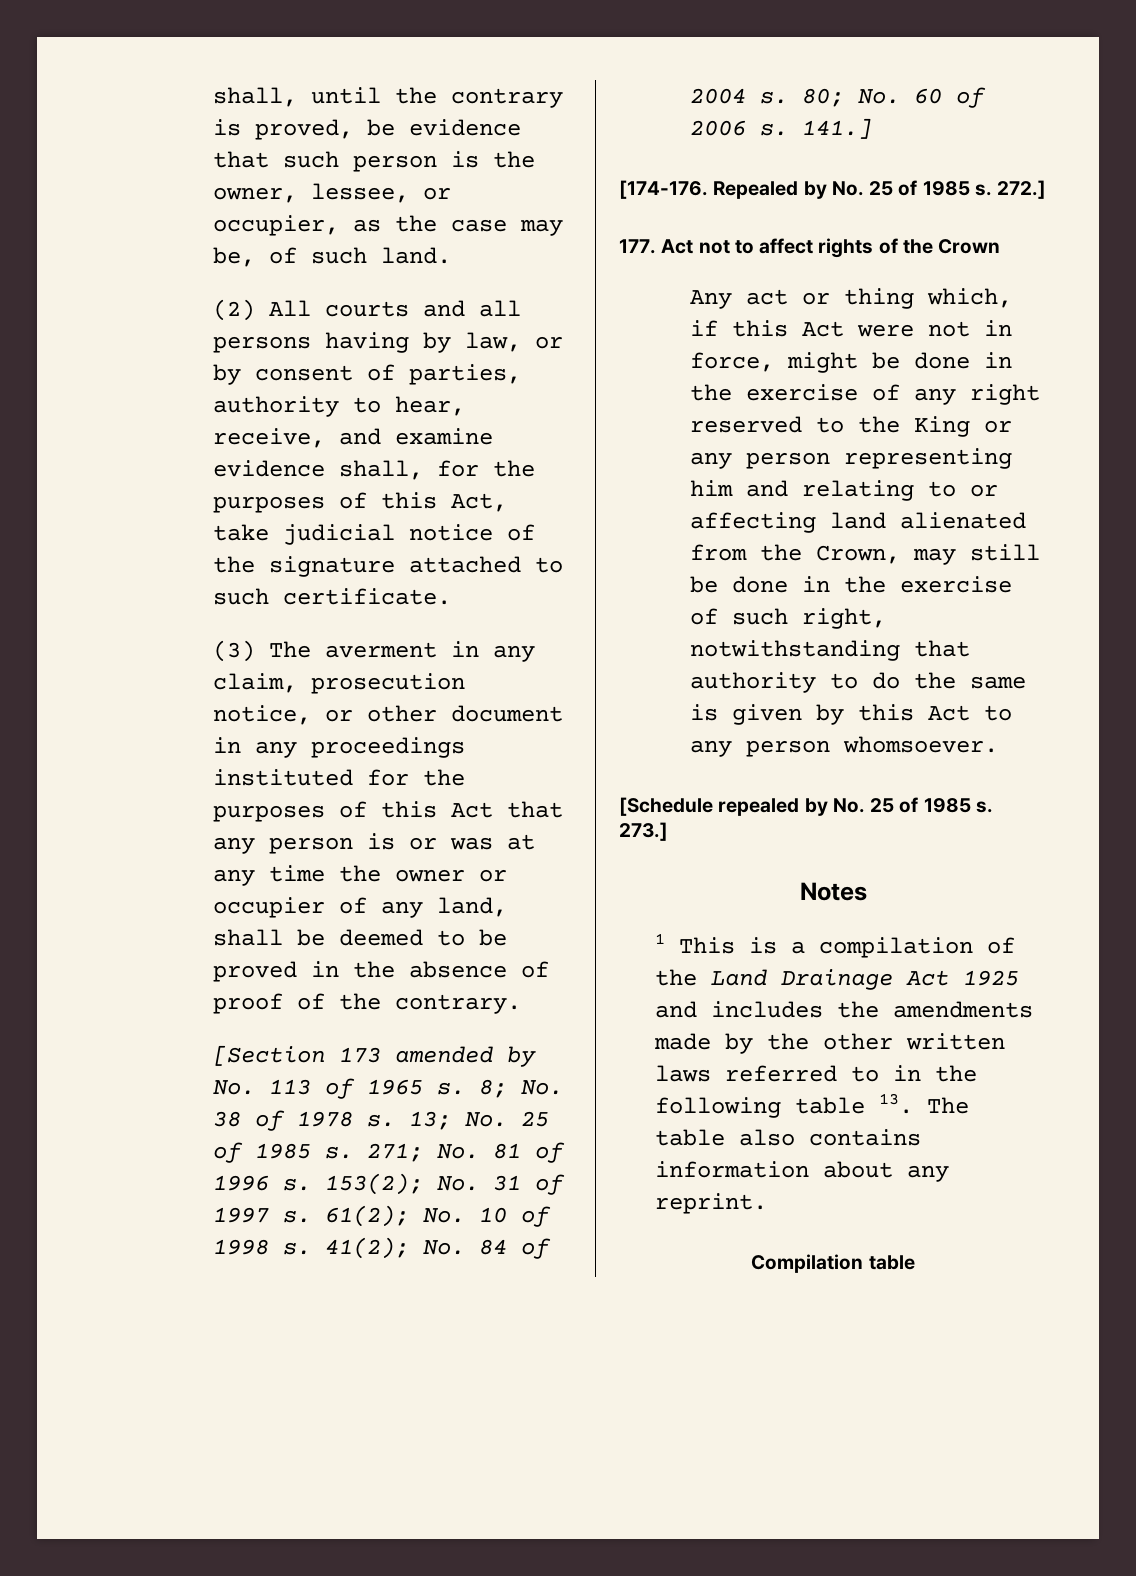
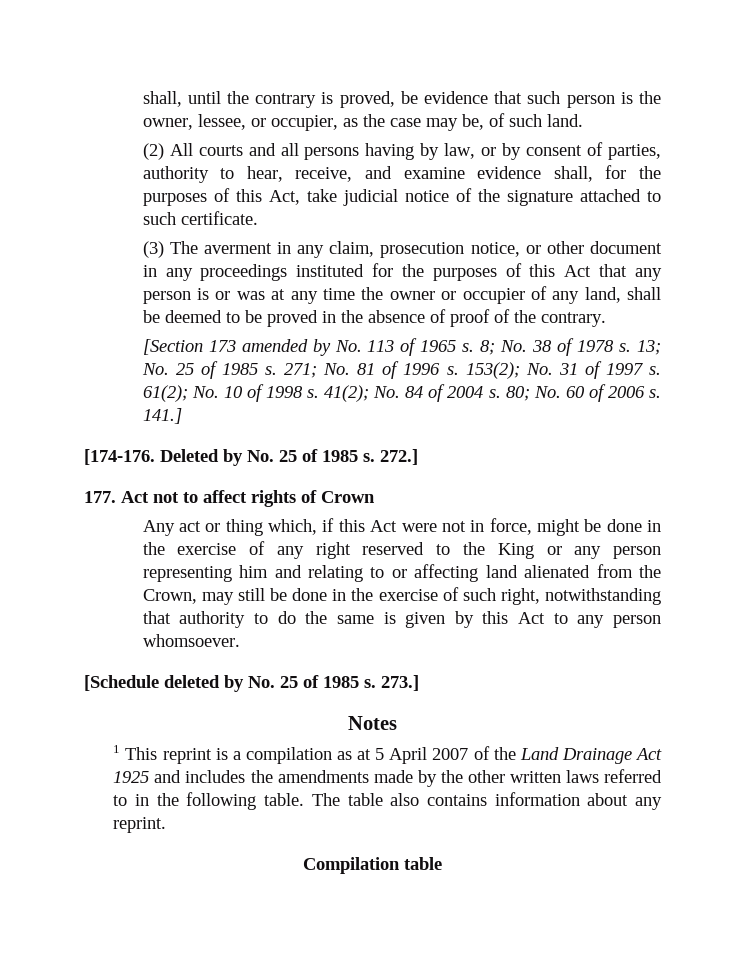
- Repealed by No. 25 of 1985 s.
+ Deleted by No. 25 of 1985 s.
- 177. Act not to affect rights of the Crown
+ 177. Act not to affect rights of Crown
- [Schedule repealed by No. 25 of 1985 s.
+ [Schedule deleted by No. 25 of 1985 s.
- 1 This is a compilation of the Land Drainage Act 1925 and includes the amendments made by the other written laws referred to in the following table 13. The table also contains information about any reprint.
+ 1 This reprint is a compilation as at 5 April 2007 of the Land Drainage Act 1925 and includes the amendments made by the other written laws referred to in the following table. The table also contains information about any reprint.

